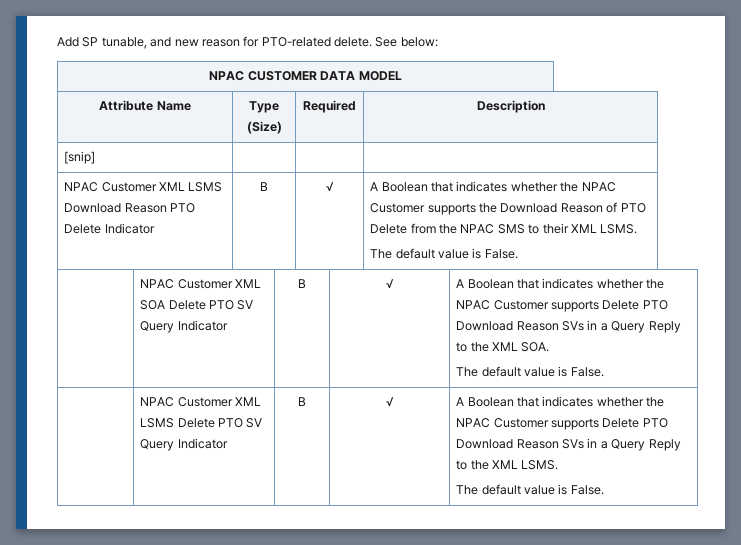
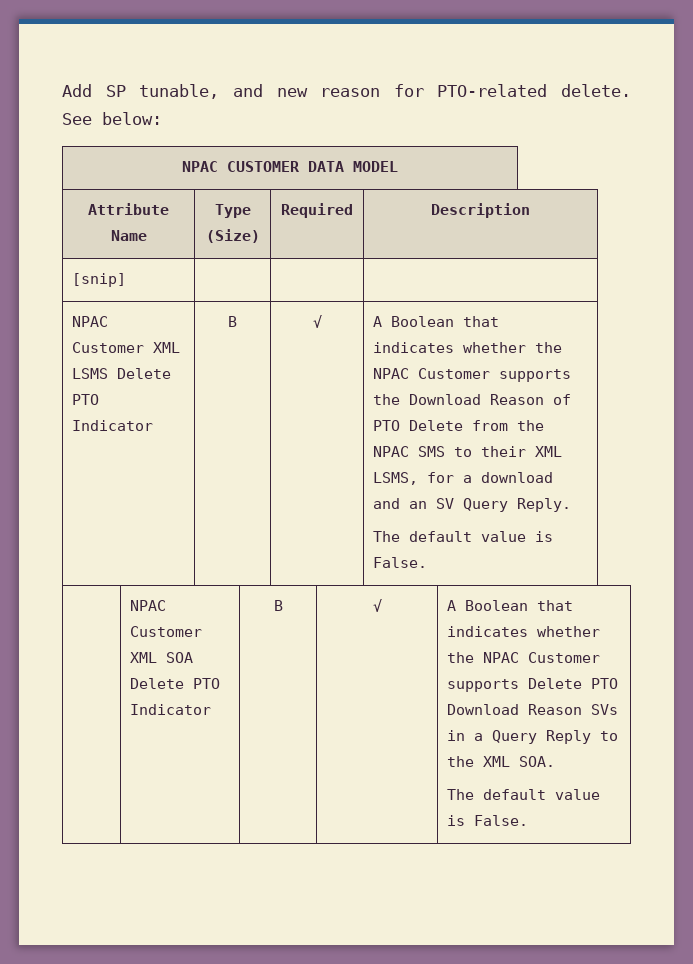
- NPAC Customer XML LSMS Download Reason PTO Delete Indicator
+ NPAC Customer XML LSMS Delete PTO Indicator
- A Boolean that indicates whether the NPAC Customer supports the Download Reason of PTO Delete from the NPAC SMS to their XML LSMS.
+ A Boolean that indicates whether the NPAC Customer supports the Download Reason of PTO Delete from the NPAC SMS to their XML LSMS, for a download and an SV Query Reply.
- | NPAC Customer XML SOA Delete PTO SV Query Indicator | B | √ | A Boolean that indicates whether the NPAC Customer supports Delete PTO Download Reason SVs in a Query Reply to the XML SOA.
+ | NPAC Customer XML SOA Delete PTO Indicator | B | √ | A Boolean that indicates whether the NPAC Customer supports Delete PTO Download Reason SVs in a Query Reply to the XML SOA.
- | NPAC Customer XML LSMS Delete PTO SV Query Indicator | B | √ | A Boolean that indicates whether the NPAC Customer supports Delete PTO Download Reason SVs in a Query Reply to the XML LSMS.
- The default value is False.

